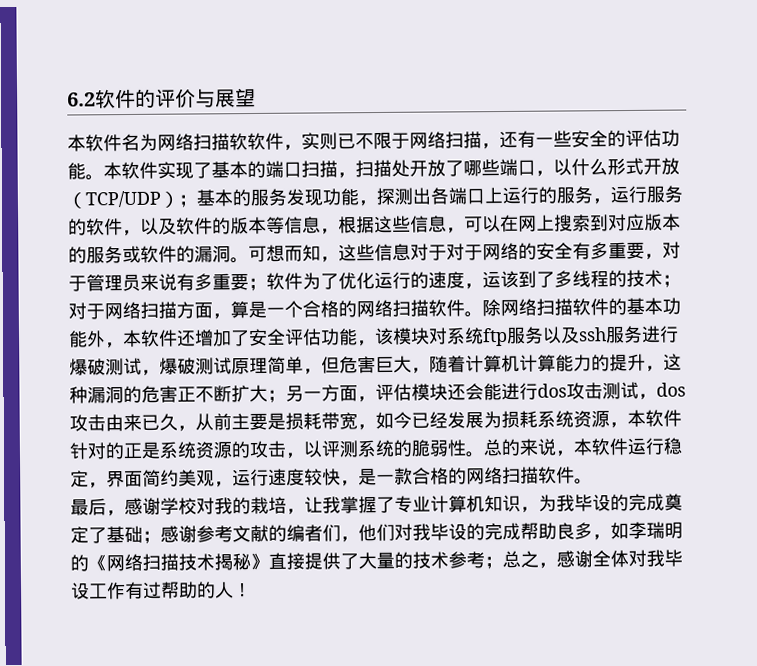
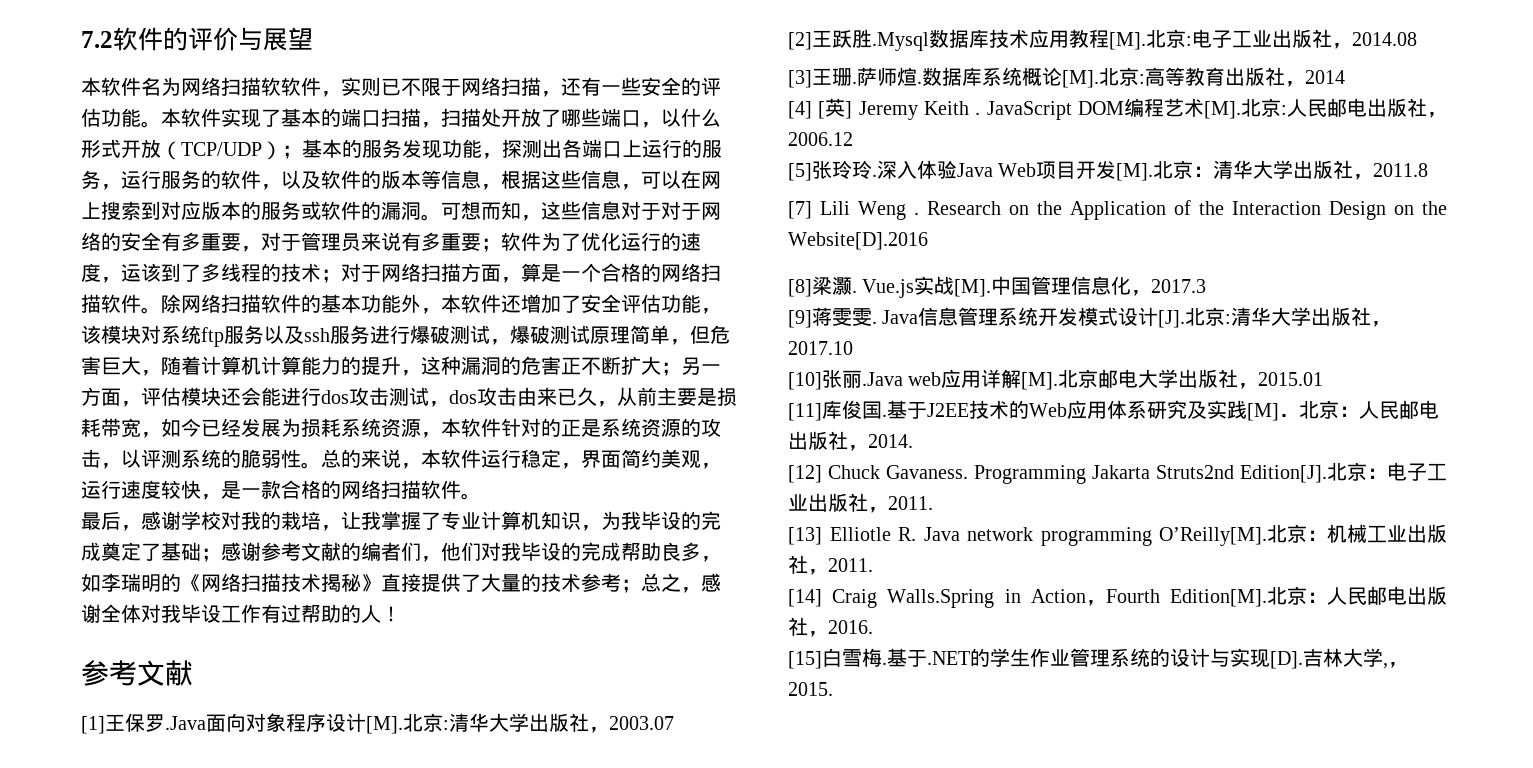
- 6.2软件的评价与展望
+ 7.2软件的评价与展望
  最后，感谢学校对我的栽培，让我掌握了专业计算机知识，为我毕设的完成奠定了基础；感谢参考文献的编者们，他们对我毕设的完成帮助良多，如李瑞明的《网络扫描技术揭秘》直接提供了大量的技术参考；总之，感谢全体对我毕设工作有过帮助的人！
+ 参考文献
+ [1]王保罗.Java面向对象程序设计[M].北京:清华大学出版社，2003.07
+ [2]王跃胜.Mysql数据库技术应用教程[M].北京:电子工业出版社，2014.08
+ [3]王珊.萨师煊.数据库系统概论[M].北京:高等教育出版社，2014
+ [4] [英] Jeremy Keith . JavaScript DOM编程艺术[M].北京:人民邮电出版社，2006.12
+ [5]张玲玲.深入体验Java Web项目开发[M].北京：清华大学出版社，2011.8
+ [7] Lili Weng . Research on the Application of the Interaction Design on the Website[D].2016
+ [8]梁灏. Vue.js实战[M].中国管理信息化，2017.3
+ [9]蒋雯雯. Java信息管理系统开发模式设计[J].北京:清华大学出版社，2017.10
+ [10]张丽.Java web应用详解[M].北京邮电大学出版社，2015.01
+ [11]库俊国.基于J2EE技术的Web应用体系研究及实践[M]．北京：人民邮电出版社，2014.
+ [12] Chuck Gavaness. Programming Jakarta Struts2nd Edition[J].北京：电子工业出版社，2011.
+ [13] Elliotle R. Java network programming O’Reilly[M].北京：机械工业出版社，2011.
+ [14] Craig Walls.Spring in Action，Fourth Edition[M].北京：人民邮电出版社，2016.
+ [15]白雪梅.基于.NET的学生作业管理系统的设计与实现[D].吉林大学,，2015.

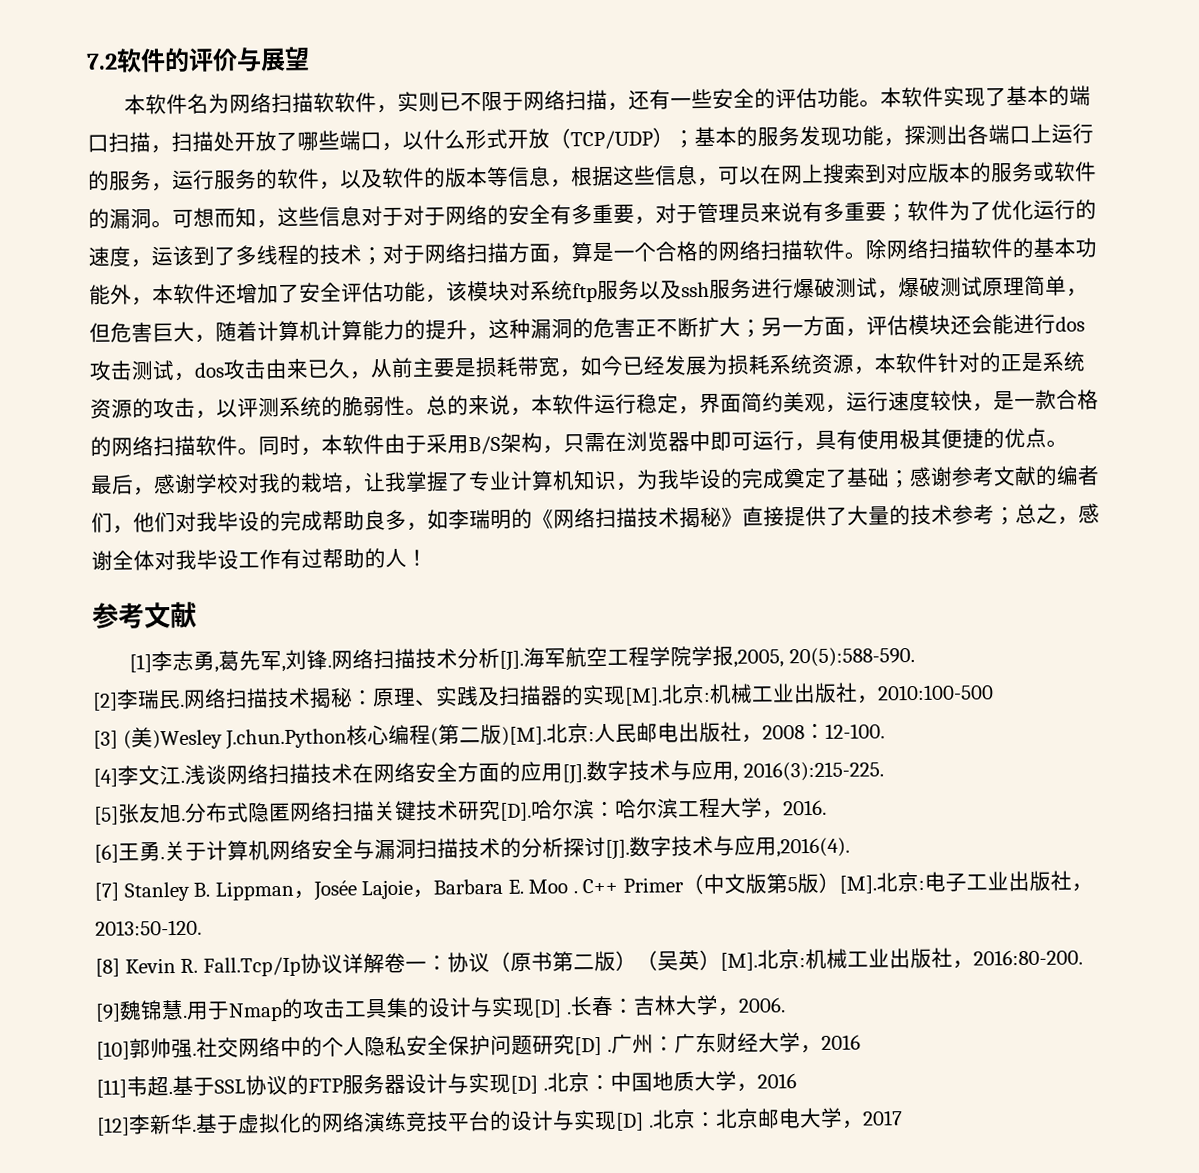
+ 同时，本软件由于采用B/S架构，只需在浏览器中即可运行，具有使用极其便捷的优点。
- [1]王保罗.Java面向对象程序设计[M].北京:清华大学出版社，2003.07
- [2]王跃胜.Mysql数据库技术应用教程[M].北京:电子工业出版社，2014.08
- [3]王珊.萨师煊.数据库系统概论[M].北京:高等教育出版社，2014
- [4] [英] Jeremy Keith . JavaScript DOM编程艺术[M].北京:人民邮电出版社，2006.12
- [5]张玲玲.深入体验Java Web项目开发[M].北京：清华大学出版社，2011.8
- [7] Lili Weng . Research on the Application of the Interaction Design on the Website[D].2016
- [8]梁灏. Vue.js实战[M].中国管理信息化，2017.3
- [9]蒋雯雯. Java信息管理系统开发模式设计[J].北京:清华大学出版社，2017.10
- [10]张丽.Java web应用详解[M].北京邮电大学出版社，2015.01
- [11]库俊国.基于J2EE技术的Web应用体系研究及实践[M]．北京：人民邮电出版社，2014.
- [12] Chuck Gavaness. Programming Jakarta Struts2nd Edition[J].北京：电子工业出版社，2011.
- [13] Elliotle R. Java network programming O’Reilly[M].北京：机械工业出版社，2011.
- [14] Craig Walls.Spring in Action，Fourth Edition[M].北京：人民邮电出版社，2016.
- [15]白雪梅.基于.NET的学生作业管理系统的设计与实现[D].吉林大学,，2015.
+ [1]李志勇,葛先军,刘锋.网络扫描技术分析[J].海军航空工程学院学报,2005, 20(5):588-590.
+ [2]李瑞民.网络扫描技术揭秘：原理、实践及扫描器的实现[M].北京:机械工业出版社，2010:100-500
+ [3] (美)Wesley J.chun.Python核心编程(第二版)[M].北京:人民邮电出版社，2008：12-100.
+ [4]李文江.浅谈网络扫描技术在网络安全方面的应用[J].数字技术与应用, 2016(3):215-225.
+ [5]张友旭.分布式隐匿网络扫描关键技术研究[D].哈尔滨：哈尔滨工程大学，2016.
+ [6]王勇.关于计算机网络安全与漏洞扫描技术的分析探讨[J].数字技术与应用,2016(4).
+ [7] Stanley B. Lippman，Josée Lajoie，Barbara E. Moo . C++ Primer（中文版第5版）[M].北京:电子工业出版社，2013:50-120.
+ [8] Kevin R. Fall.Tcp/Ip协议详解卷一：协议（原书第二版）（吴英）[M].北京:机械工业出版社，2016:80-200.
+ [9]魏锦慧.用于Nmap的攻击工具集的设计与实现[D] .长春：吉林大学，2006.
+ [10]郭帅强.社交网络中的个人隐私安全保护问题研究[D] .广州：广东财经大学，2016
+ [11]韦超.基于SSL协议的FTP服务器设计与实现[D] .北京：中国地质大学，2016
+ [12]李新华.基于虚拟化的网络演练竞技平台的设计与实现[D] .北京：北京邮电大学，2017

